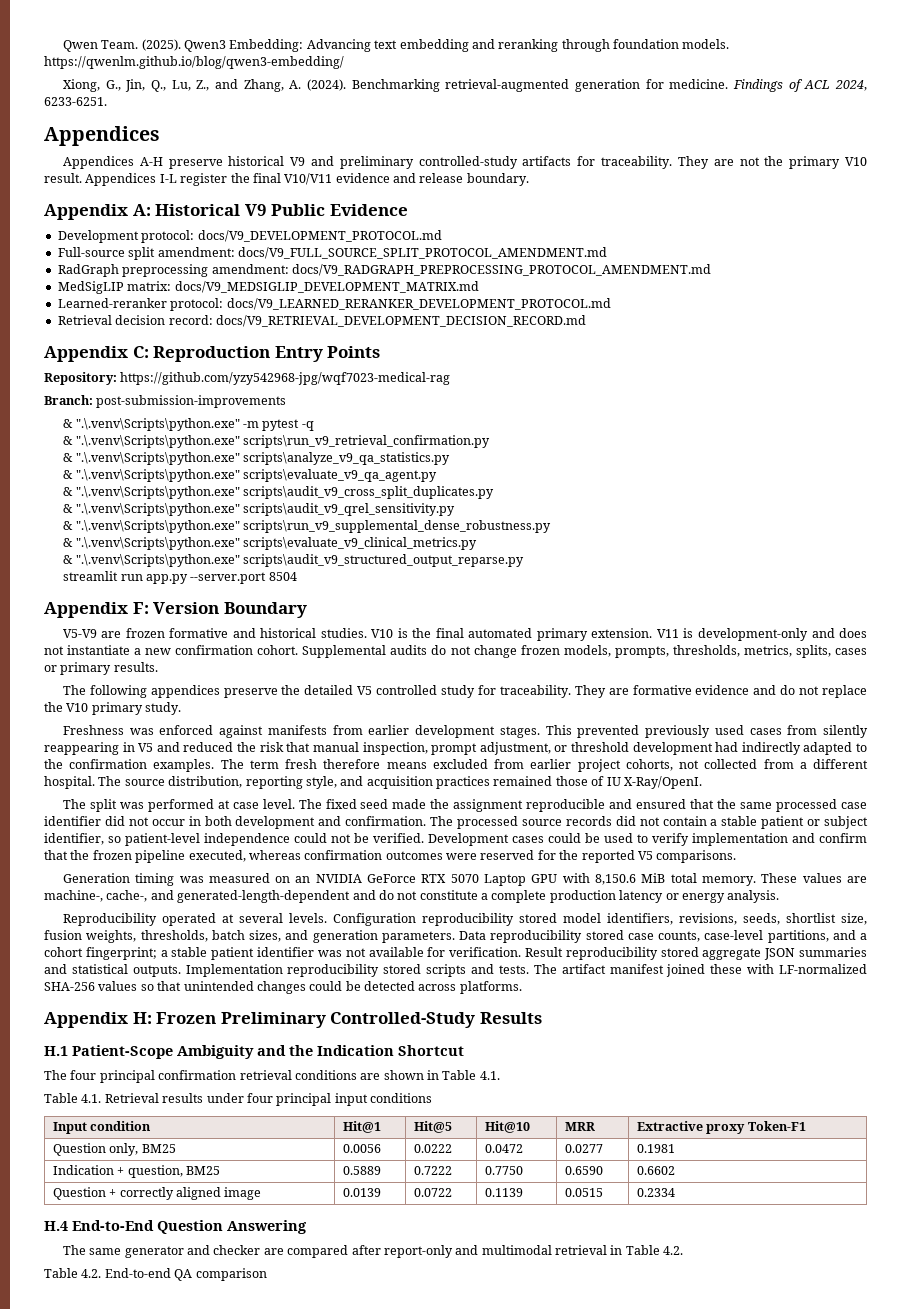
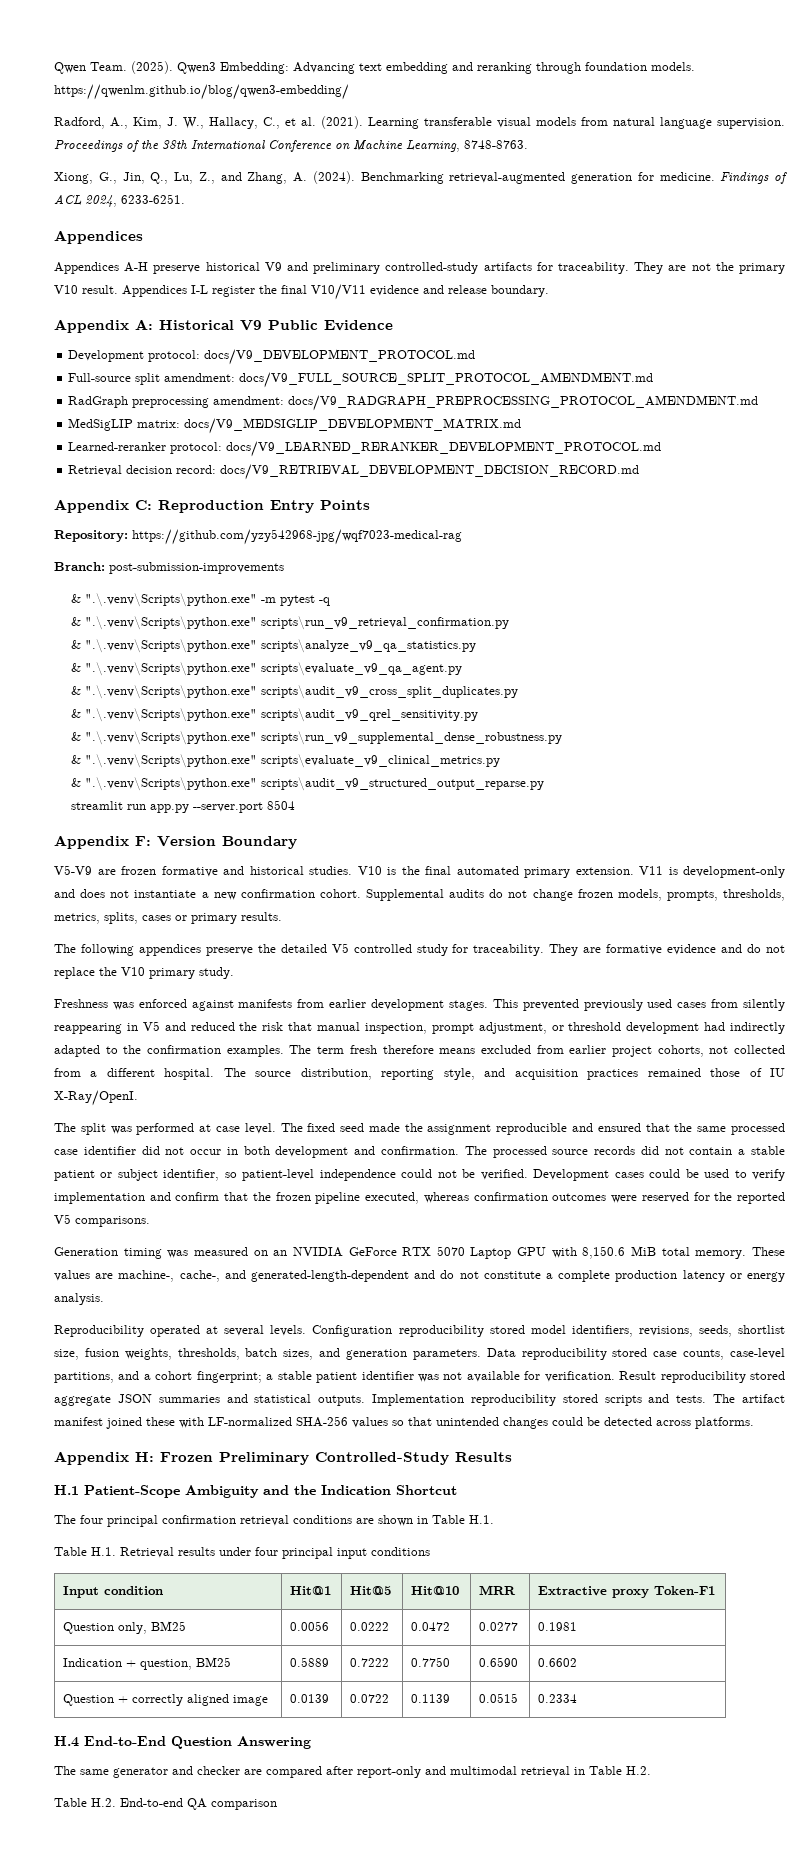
+ Radford, A., Kim, J. W., Hallacy, C., et al. (2021). Learning transferable visual models from natural language supervision. Proceedings of the 38th International Conference on Machine Learning, 8748-8763.
- The four principal confirmation retrieval conditions are shown in Table 4.1.
- Table 4.1. Retrieval results under four principal input conditions
+ The four principal confirmation retrieval conditions are shown in Table H.1.
+ Table H.1. Retrieval results under four principal input conditions
- The same generator and checker are compared after report-only and multimodal retrieval in Table 4.2.
- Table 4.2. End-to-end QA comparison
+ The same generator and checker are compared after report-only and multimodal retrieval in Table H.2.
+ Table H.2. End-to-end QA comparison

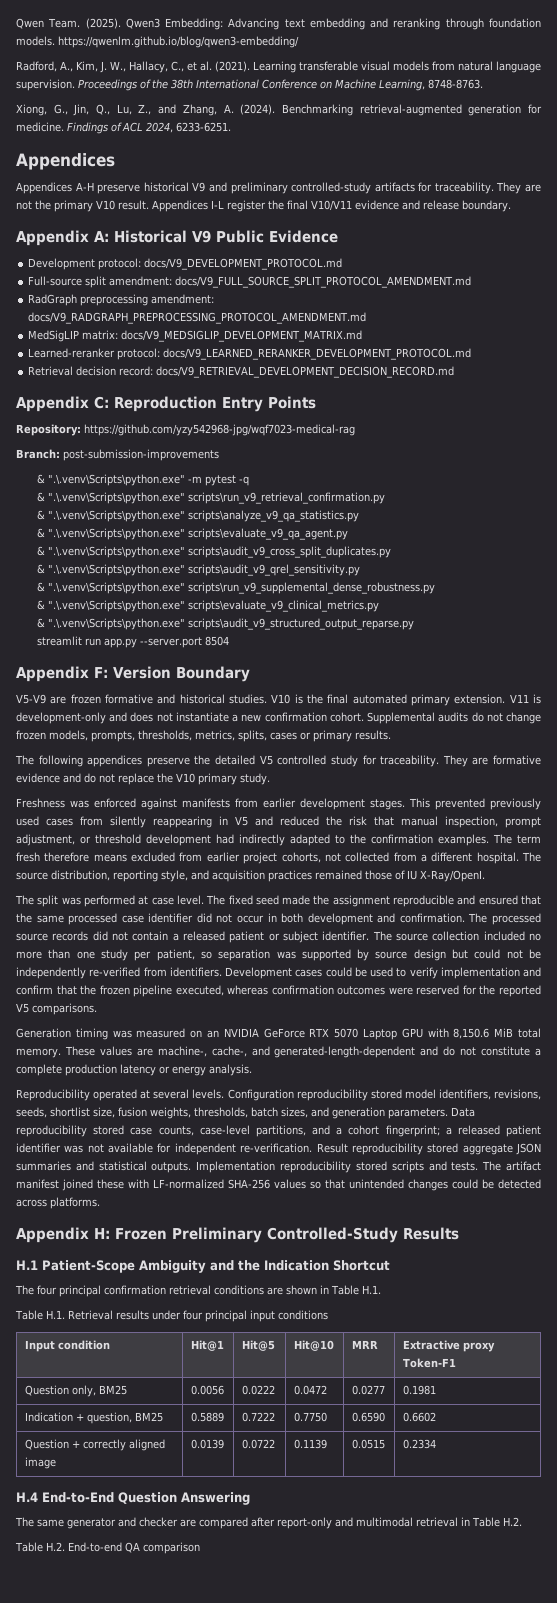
- The processed source records did not contain a stable patient or subject identifier, so patient-level independence could not be verified.
+ The processed source records did not contain a released patient or subject identifier. The source collection included no more than one study per patient, so separation was supported by source design but could not be independently re-verified from identifiers.
- Data reproducibility stored case counts, case-level partitions, and a cohort fingerprint; a stable patient identifier was not available for verification.
+ Data reproducibility stored case counts, case-level partitions, and a cohort fingerprint; a released patient identifier was not available for independent re-verification.

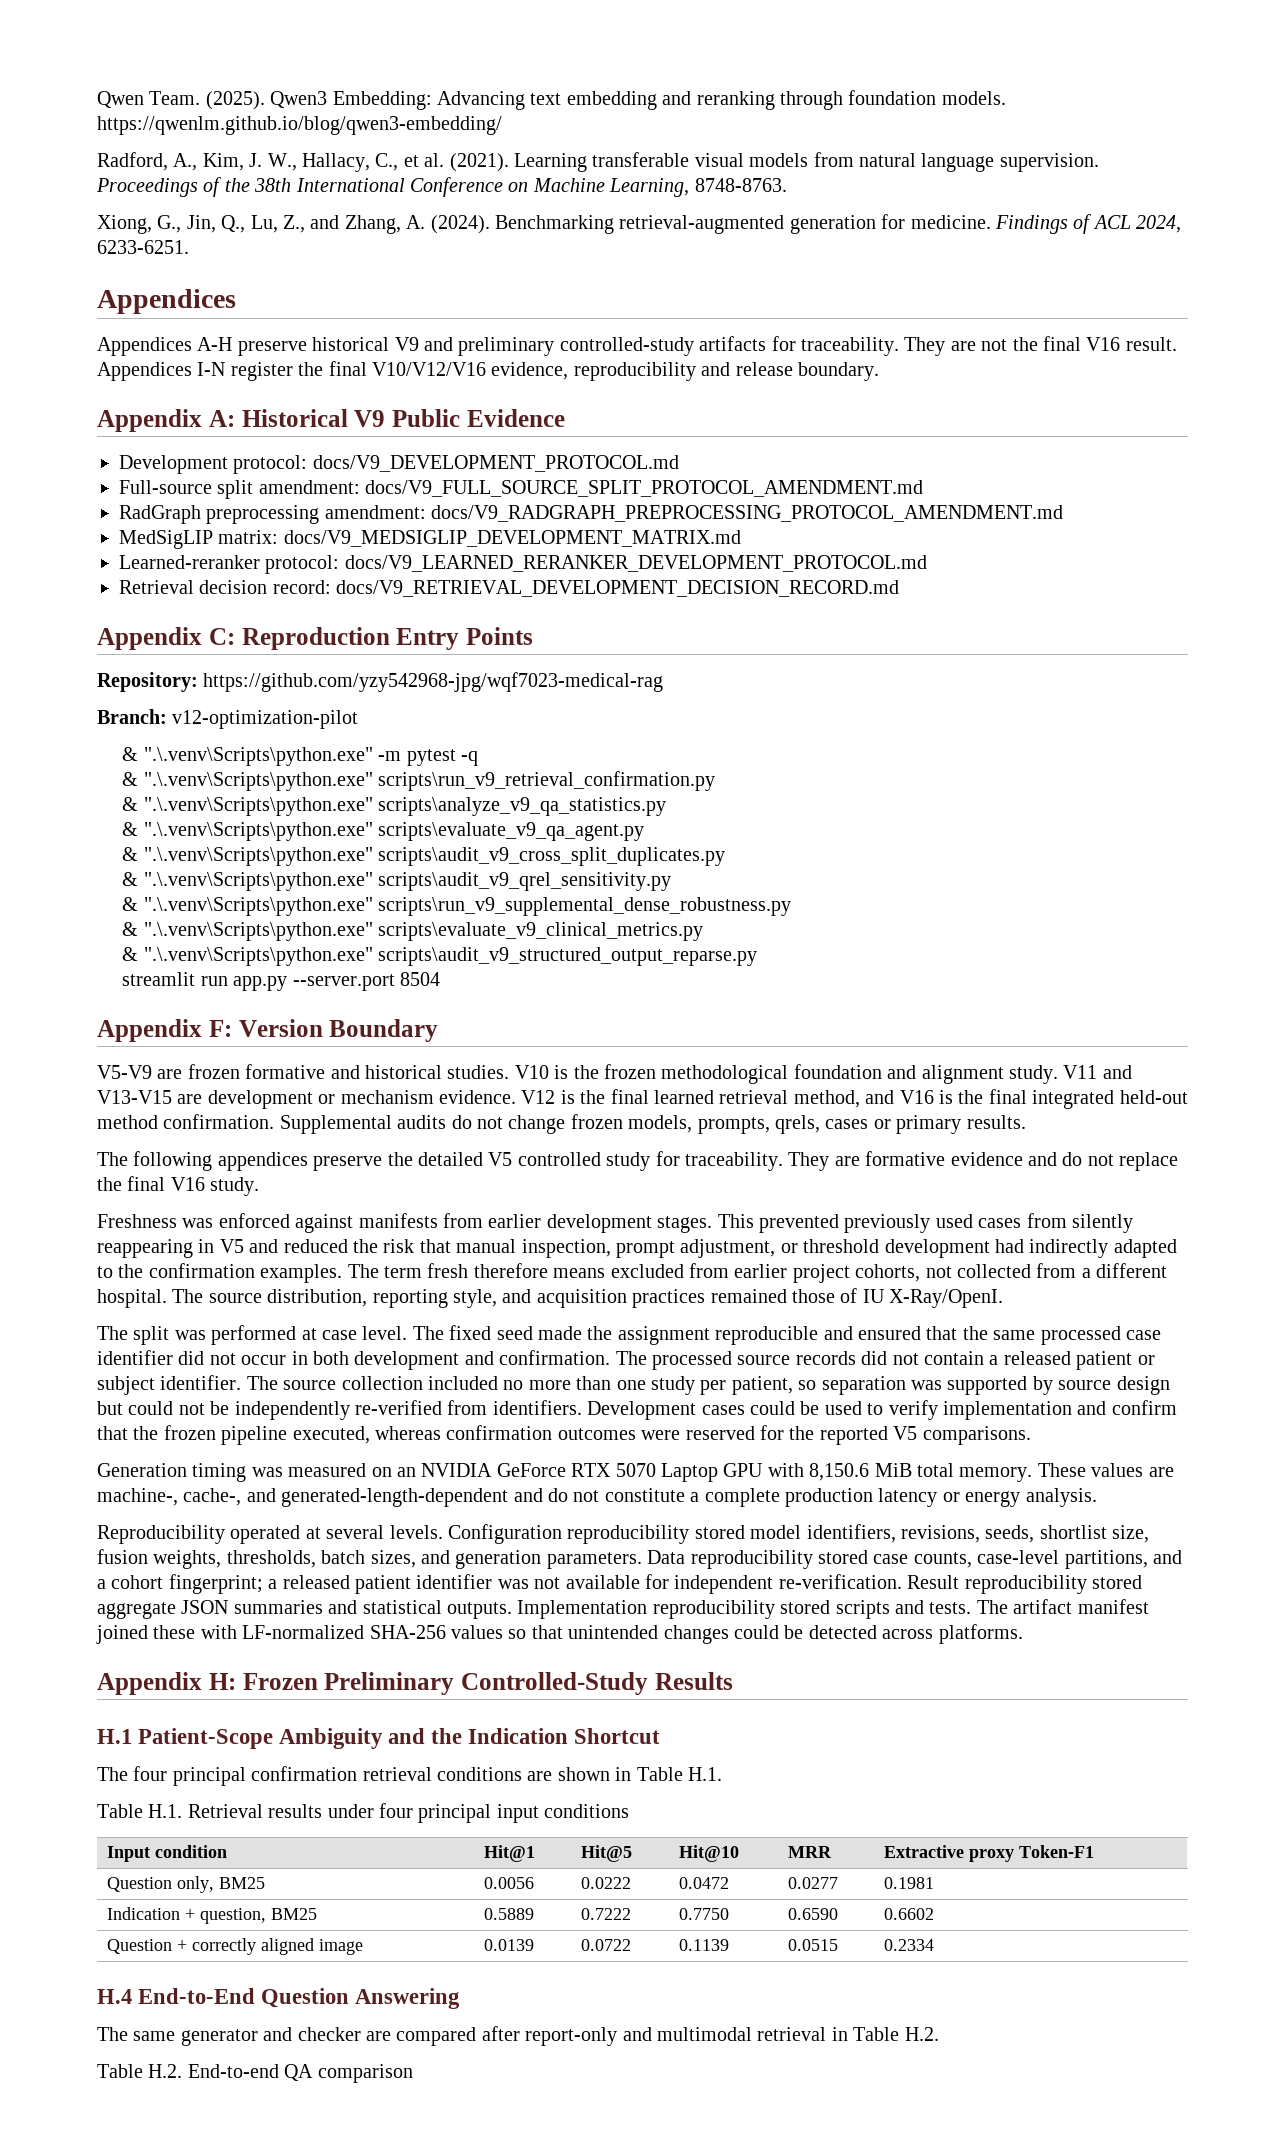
- They are not the primary V10 result.
+ They are not the final V16 result.
- Appendices I-L register the final V10/V11 evidence and release boundary.
+ Appendices I-N register the final V10/V12/V16 evidence, reproducibility and release boundary.
- Branch: post-submission-improvements
+ Branch: v12-optimization-pilot
- V10 is the final automated primary extension. V11 is development-only and does not instantiate a new confirmation cohort.
+ V10 is the frozen methodological foundation and alignment study. V11 and V13-V15 are development or mechanism evidence. V12 is the final learned retrieval method, and V16 is the final integrated held-out method confirmation.
- Supplemental audits do not change frozen models, prompts, thresholds, metrics, splits, cases or primary results.
+ Supplemental audits do not change frozen models, prompts, qrels, cases or primary results.
- They are formative evidence and do not replace the V10 primary study.
+ They are formative evidence and do not replace the final V16 study.

